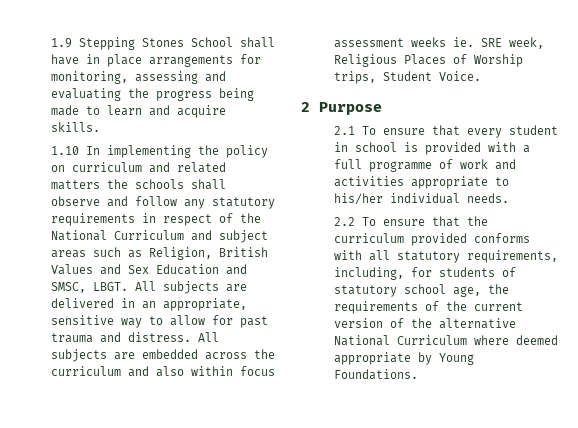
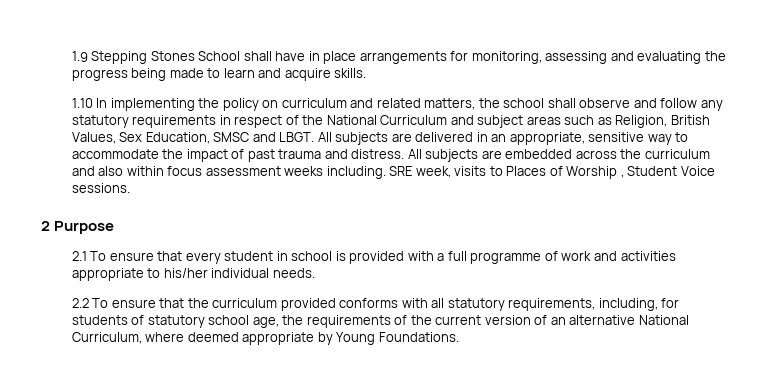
- 1.10 In implementing the policy on curriculum and related matters the schools shall observe and follow any statutory requirements in respect of the National Curriculum and subject areas such as Religion, British Values and Sex Education and SMSC, LBGT.
+ 1.10 In implementing the policy on curriculum and related matters, the school shall observe and follow any statutory requirements in respect of the National Curriculum and subject areas such as Religion, British Values, Sex Education, SMSC and LBGT.
- All subjects are delivered in an appropriate, sensitive way to allow for past trauma and distress.
+ All subjects are delivered in an appropriate, sensitive way to accommodate the impact of past trauma and distress.
- All subjects are embedded across the curriculum and also within focus assessment weeks ie. SRE week, Religious Places of Worship trips, Student Voice.
+ All subjects are embedded across the curriculum and also within focus assessment weeks including. SRE week, visits to Places of Worship , Student Voice sessions.
- 2.2 To ensure that the curriculum provided conforms with all statutory requirements, including, for students of statutory school age, the requirements of the current version of the alternative National Curriculum where deemed appropriate by Young Foundations.
+ 2.2 To ensure that the curriculum provided conforms with all statutory requirements, including, for students of statutory school age, the requirements of the current version of an alternative National Curriculum, where deemed appropriate by Young Foundations.

